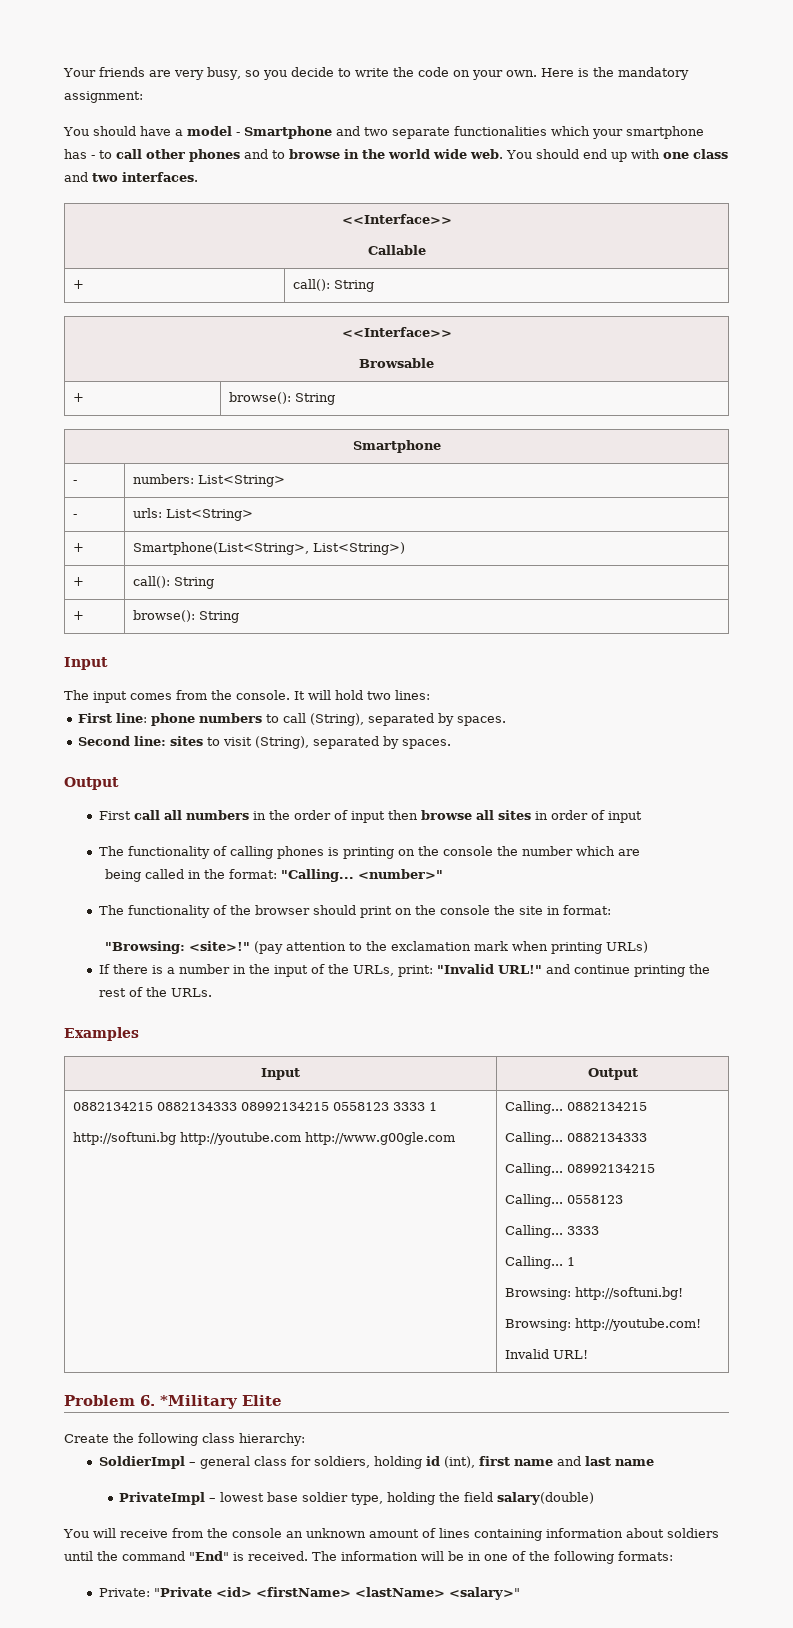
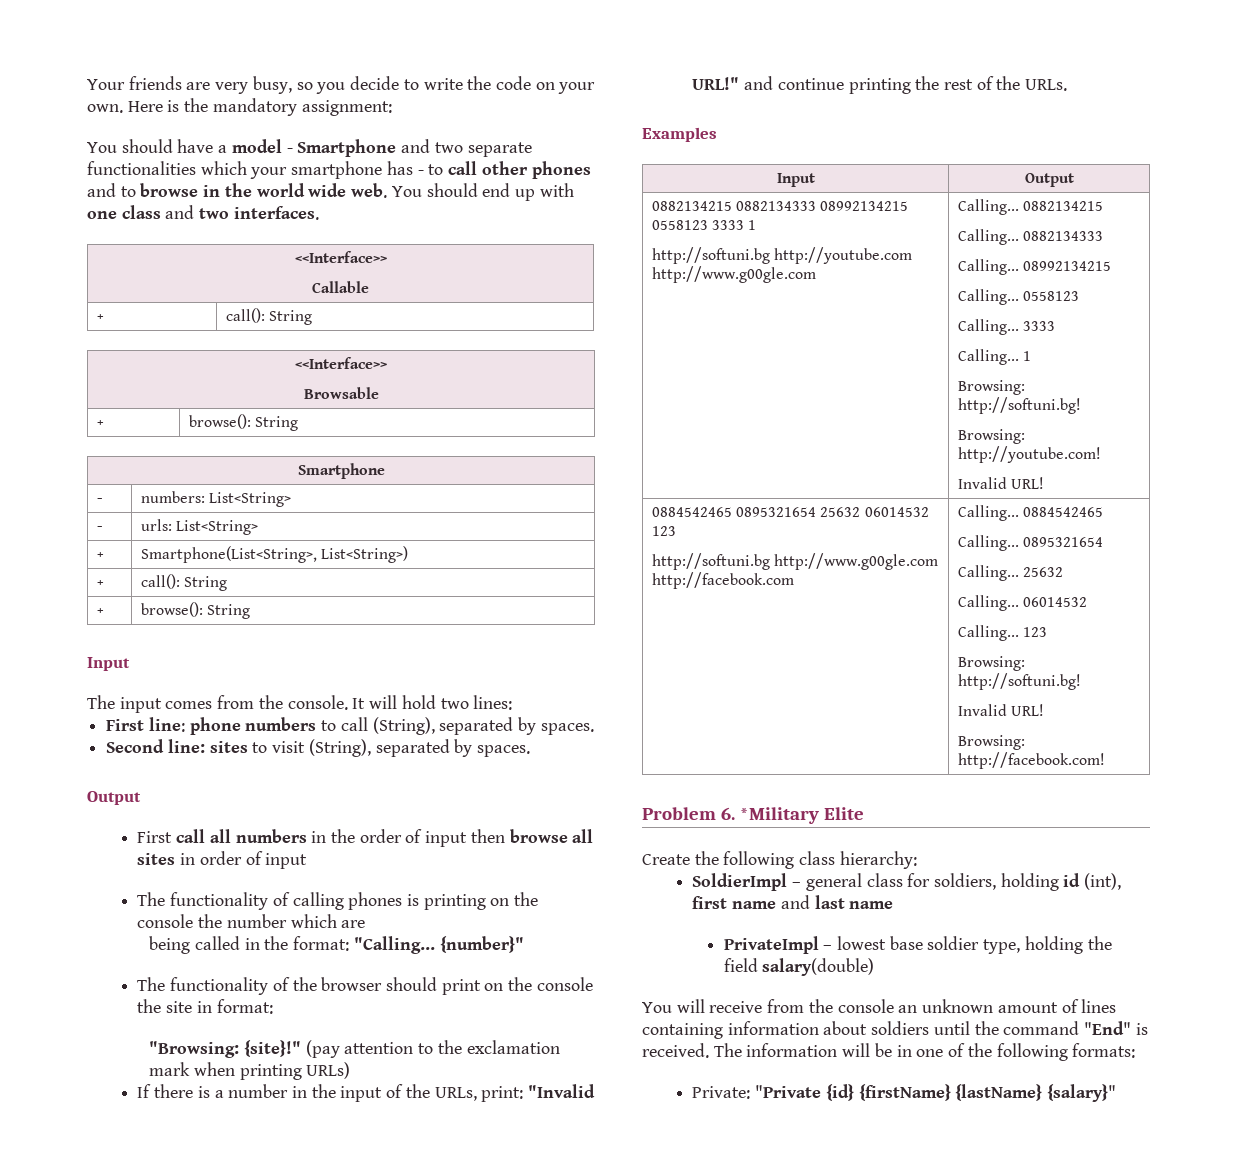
- <number>"
+ {number}"
- "Browsing: <site>!"
+ "Browsing: {site}!"
+ 0884542465 0895321654 25632 06014532 123
+ http://softuni.bg http://www.g00gle.com http://facebook.com | Calling... 0884542465
+ Calling... 0895321654
+ Calling... 25632
+ Calling... 06014532
+ Calling... 123
+ Browsing: http://softuni.bg!
+ Invalid URL!
+ Browsing: http://facebook.com!
- Private: "Private <id> <firstName> <lastName> <salary>"
+ Private: "Private {id} {firstName} {lastName} {salary}"

